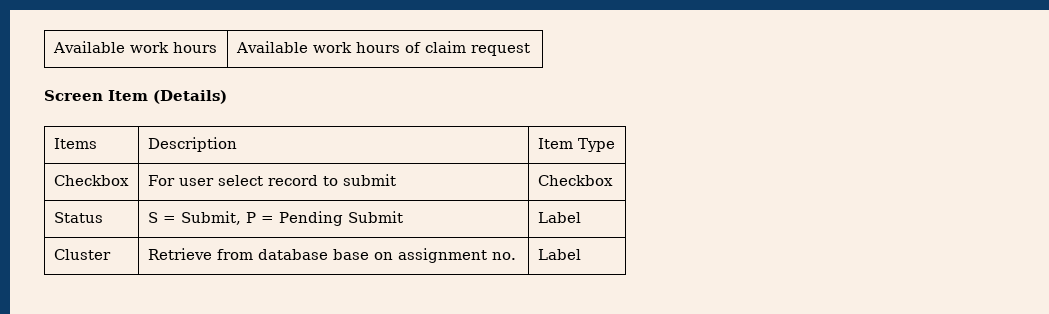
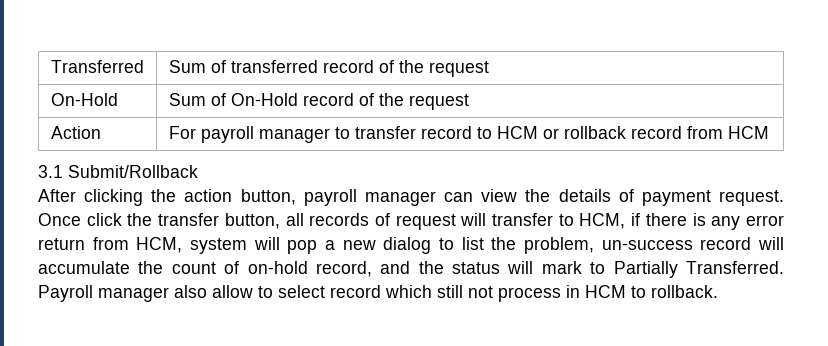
- Available work hours | Available work hours of claim request
- Screen Item (Details)
- Items | Description | Item Type
- Checkbox | For user select record to submit | Checkbox
- Status | S = Submit, P = Pending Submit | Label
- Cluster | Retrieve from database base on assignment no. | Label
+ Transferred | Sum of transferred record of the request
+ On-Hold | Sum of On-Hold record of the request
+ Action | For payroll manager to transfer record to HCM or rollback record from HCM
+ 3.1 Submit/Rollback
+ After clicking the action button, payroll manager can view the details of payment request. Once click the transfer button, all records of request will transfer to HCM, if there is any error return from HCM, system will pop a new dialog to list the problem, un-success record will accumulate the count of on-hold record, and the status will mark to Partially Transferred. Payroll manager also allow to select record which still not process in HCM to rollback.

